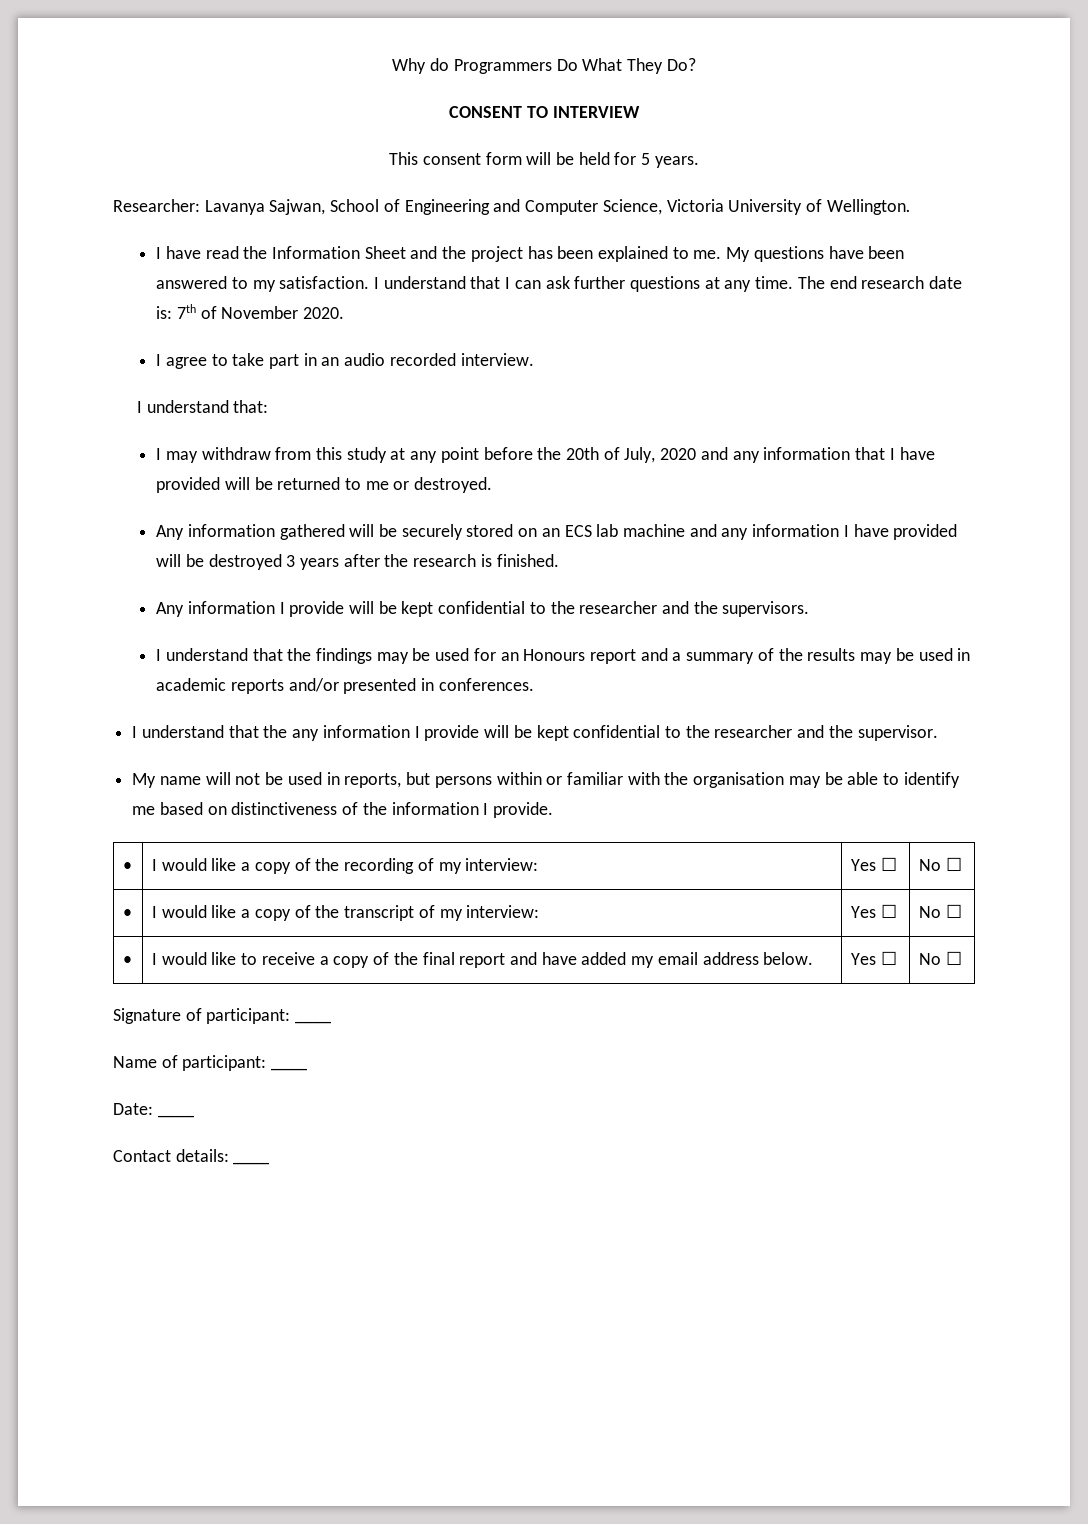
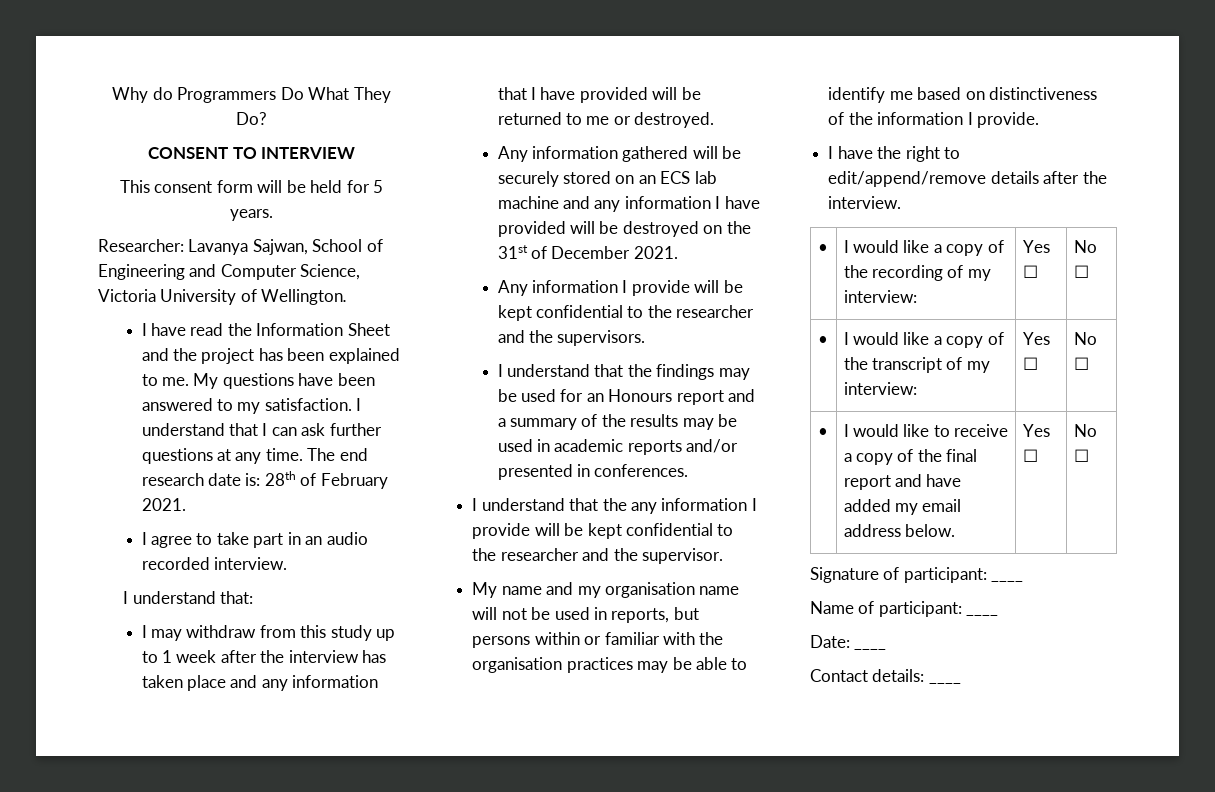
- The end research date is: 7th of November 2020.
+ The end research date is: 28th of February 2021.
- I may withdraw from this study at any point before the 20th of July, 2020 and any information that I have provided will be returned to me or destroyed.
+ I may withdraw from this study up to 1 week after the interview has taken place and any information that I have provided will be returned to me or destroyed.
- Any information gathered will be securely stored on an ECS lab machine and any information I have provided will be destroyed 3 years after the research is finished.
+ Any information gathered will be securely stored on an ECS lab machine and any information I have provided will be destroyed on the 31st of December 2021.
- My name will not be used in reports, but persons within or familiar with the organisation may be able to identify me based on distinctiveness of the information I provide.
+ My name and my organisation name will not be used in reports, but persons within or familiar with the organisation practices may be able to identify me based on distinctiveness of the information I provide.
+ I have the right to edit/append/remove details after the interview.

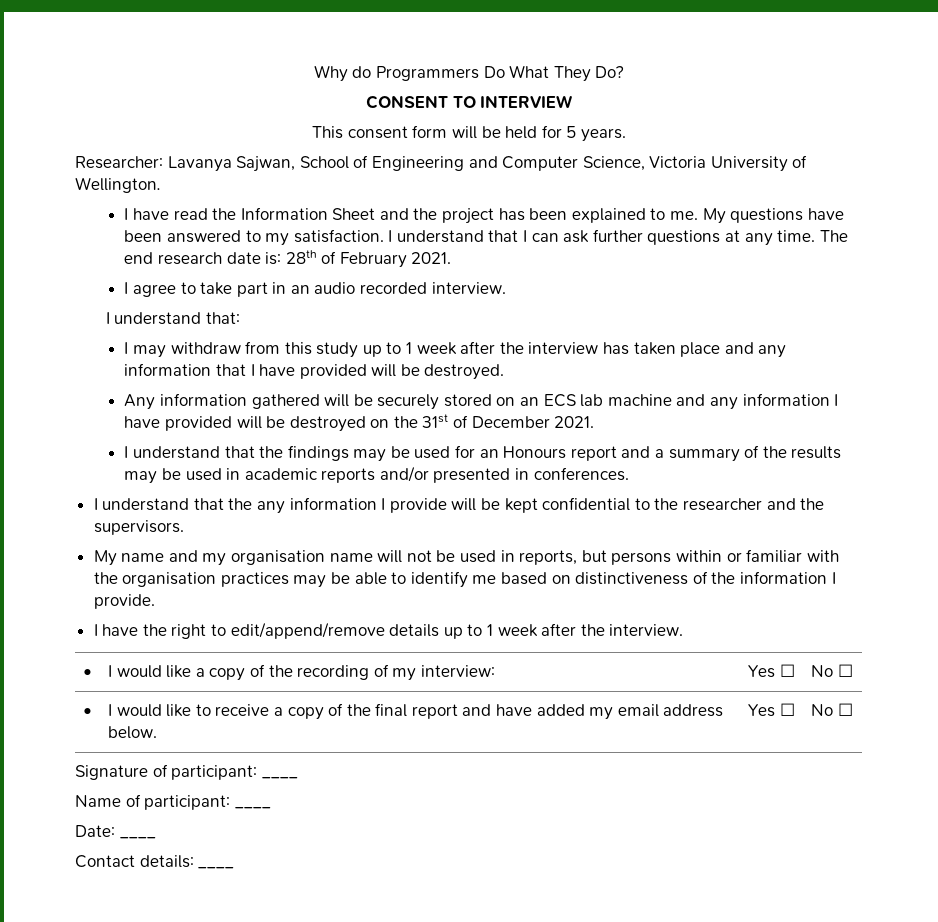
- I may withdraw from this study up to 1 week after the interview has taken place and any information that I have provided will be returned to me or destroyed.
+ I may withdraw from this study up to 1 week after the interview has taken place and any information that I have provided will be destroyed.
- Any information I provide will be kept confidential to the researcher and the supervisors.
- I understand that the any information I provide will be kept confidential to the researcher and the supervisor.
+ I understand that the any information I provide will be kept confidential to the researcher and the supervisors.
- I have the right to edit/append/remove details after the interview.
+ I have the right to edit/append/remove details up to 1 week after the interview.
- • | I would like a copy of the transcript of my interview: | Yes ☐ | No ☐

